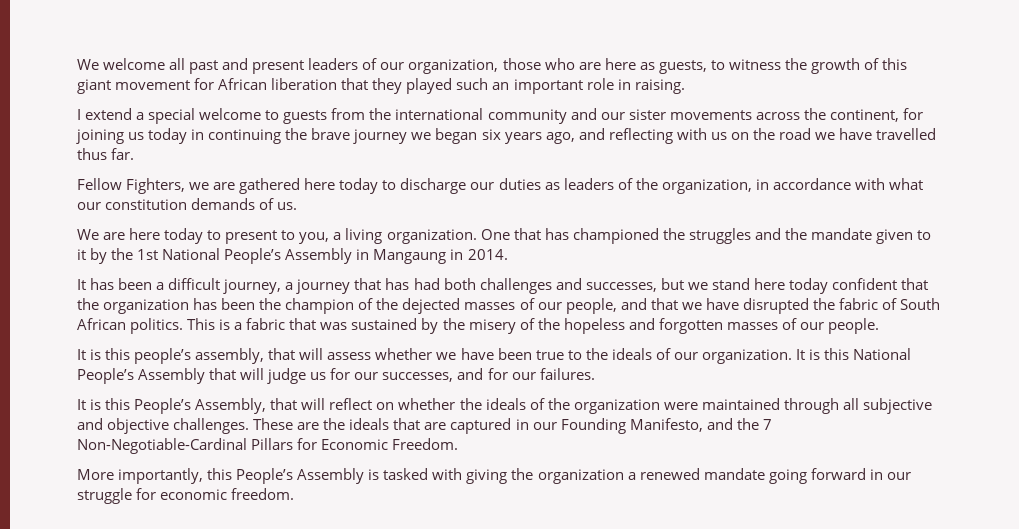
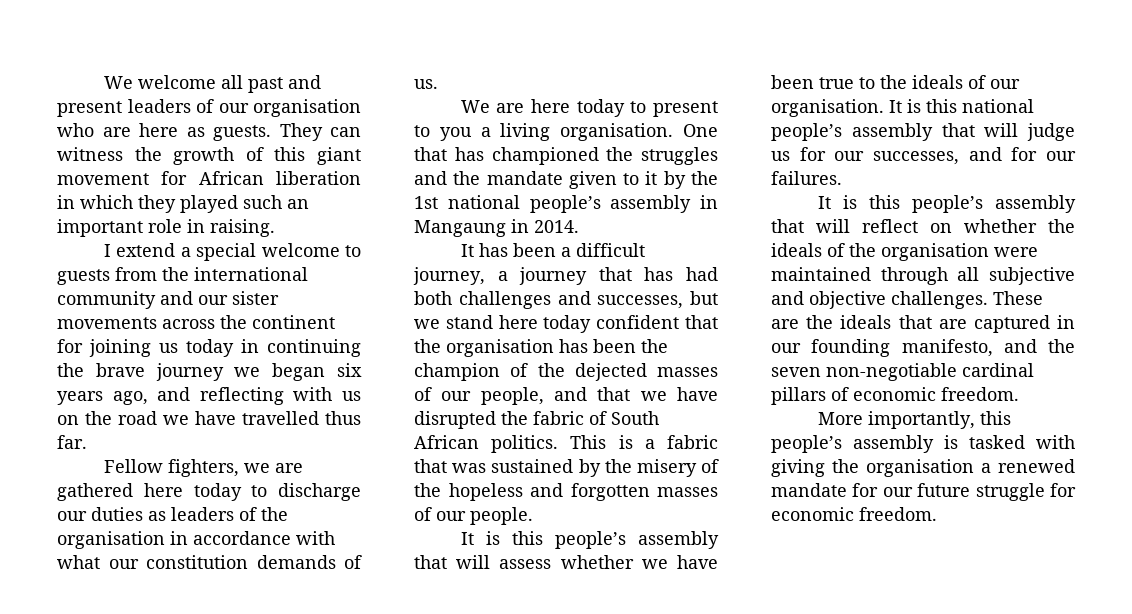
- We welcome all past and present leaders of our organization, those who are here as guests, to witness the growth of this giant movement for African liberation that they played such an important role in raising.
+ We welcome all past and present leaders of our organisation who are here as guests. They can witness the growth of this giant movement for African liberation in which they played such an important role in raising.
- I extend a special welcome to guests from the international community and our sister movements across the continent, for joining us today in continuing the brave journey we began six years ago, and reflecting with us on the road we have travelled thus far.
+ I extend a special welcome to guests from the international community and our sister movements across the continent for joining us today in continuing the brave journey we began six years ago, and reflecting with us on the road we have travelled thus far.
- Fellow Fighters, we are gathered here today to discharge our duties as leaders of the organization, in accordance with what our constitution demands of us.
+ Fellow fighters, we are gathered here today to discharge our duties as leaders of the organisation in accordance with what our constitution demands of us.
- We are here today to present to you, a living organization.
+ We are here today to present to you a living organisation.
- One that has championed the struggles and the mandate given to it by the 1st National People’s Assembly in Mangaung in 2014.
+ One that has championed the struggles and the mandate given to it by the 1st national people’s assembly in Mangaung in 2014.
- It has been a difficult journey, a journey that has had both challenges and successes, but we stand here today confident that the organization has been the champion of the dejected masses of our people, and that we have disrupted the fabric of South African politics.
+ It has been a difficult journey, a journey that has had both challenges and successes, but we stand here today confident that the organisation has been the champion of the dejected masses of our people, and that we have disrupted the fabric of South African politics.
- It is this people’s assembly, that will assess whether we have been true to the ideals of our organization. It is this National People’s Assembly that will judge us for our successes, and for our failures.
+ It is this people’s assembly that will assess whether we have been true to the ideals of our organisation. It is this national people’s assembly that will judge us for our successes, and for our failures.
- It is this People’s Assembly, that will reflect on whether the ideals of the organization were maintained through all subjective and objective challenges.
+ It is this people’s assembly that will reflect on whether the ideals of the organisation were maintained through all subjective and objective challenges.
- These are the ideals that are captured in our Founding Manifesto, and the 7 Non-Negotiable-Cardinal Pillars for Economic Freedom.
+ These are the ideals that are captured in our founding manifesto, and the seven non-negotiable cardinal pillars of economic freedom.
- More importantly, this People’s Assembly is tasked with giving the organization a renewed mandate going forward in our struggle for economic freedom.
+ More importantly, this people’s assembly is tasked with giving the organisation a renewed mandate for our future struggle for economic freedom.

